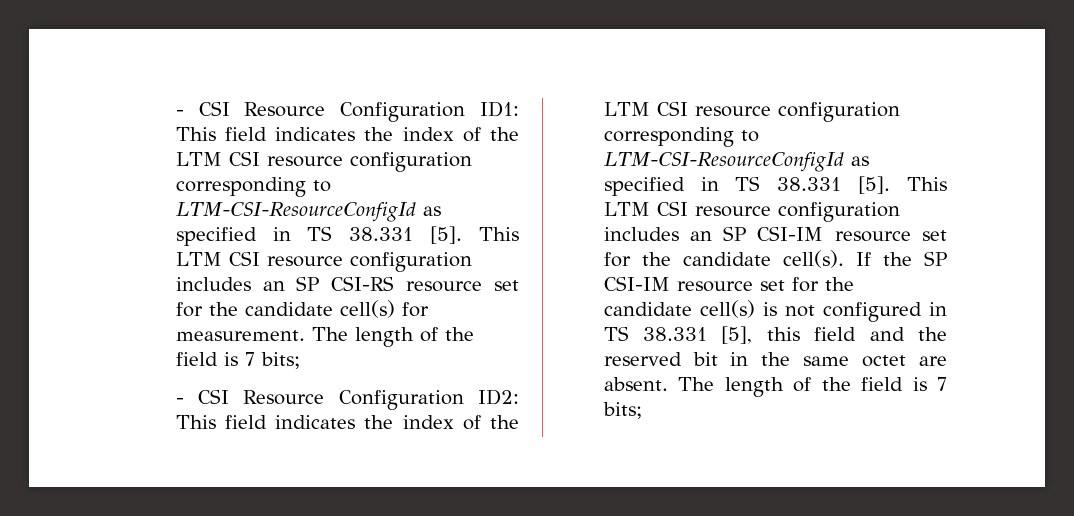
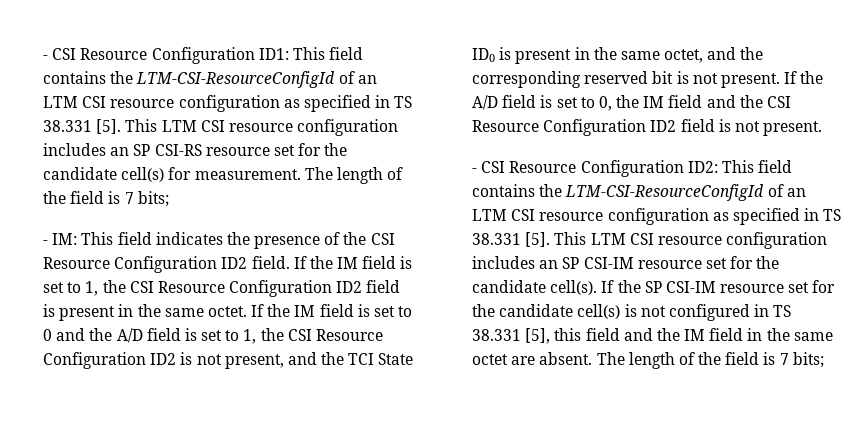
- - CSI Resource Configuration ID1: This field indicates the index of the LTM CSI resource configuration corresponding to LTM-CSI-ResourceConfigId as specified in TS 38.331 [5].
+ - CSI Resource Configuration ID1: This field contains the LTM-CSI-ResourceConfigId of an LTM CSI resource configuration as specified in TS 38.331 [5].
+ - IM: This field indicates the presence of the CSI Resource Configuration ID2 field. If the IM field is set to 1, the CSI Resource Configuration ID2 field is present in the same octet. If the IM field is set to 0 and the A/D field is set to 1, the CSI Resource Configuration ID2 is not present, and the TCI State ID0 is present in the same octet, and the corresponding reserved bit is not present. If the A/D field is set to 0, the IM field and the CSI Resource Configuration ID2 field is not present.
- - CSI Resource Configuration ID2: This field indicates the index of the LTM CSI resource configuration corresponding to LTM-CSI-ResourceConfigId as specified in TS 38.331 [5].
+ - CSI Resource Configuration ID2: This field contains the LTM-CSI-ResourceConfigId of an LTM CSI resource configuration as specified in TS 38.331 [5].
- If the SP CSI-IM resource set for the candidate cell(s) is not configured in TS 38.331 [5], this field and the reserved bit in the same octet are absent.
+ If the SP CSI-IM resource set for the candidate cell(s) is not configured in TS 38.331 [5], this field and the IM field in the same octet are absent.

